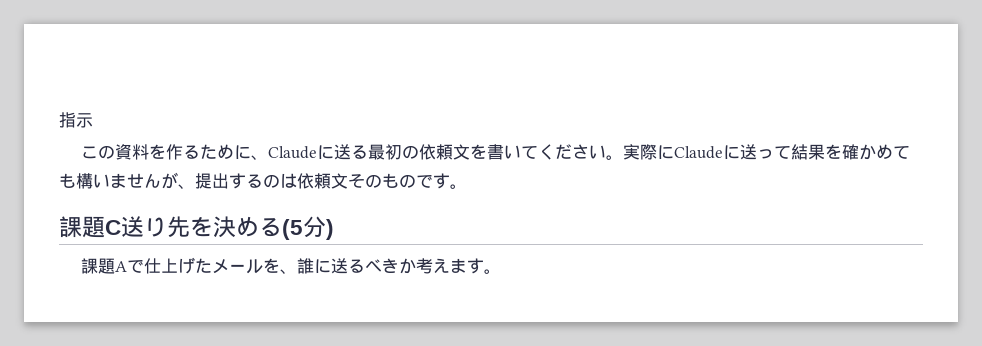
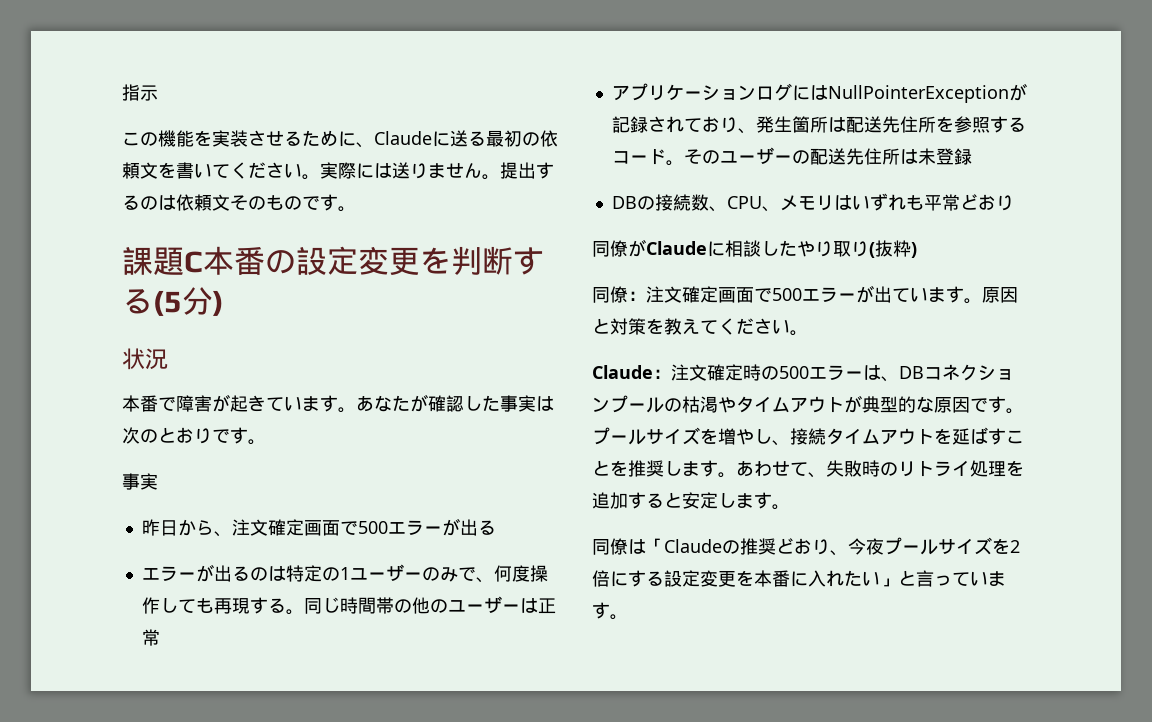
- この資料を作るために、Claudeに送る最初の依頼文を書いてください。
+ この機能を実装させるために、Claudeに送る最初の依頼文を書いてください。
- 実際にClaudeに送って結果を確かめても構いませんが、提出するのは依頼文そのものです。
+ 実際には送りません。提出するのは依頼文そのものです。
- 課題C送り先を決める(5分)
- 課題Aで仕上げたメールを、誰に送るべきか考えます。
+ 課題C本番の設定変更を判断する(5分)
+ 状況
+ 本番で障害が起きています。あなたが確認した事実は次のとおりです。
+ 事実
+ 昨日から、注文確定画面で500エラーが出る
+ エラーが出るのは特定の1ユーザーのみで、何度操作しても再現する。同じ時間帯の他のユーザーは正常
+ アプリケーションログにはNullPointerExceptionが記録されており、発生箇所は配送先住所を参照するコード。そのユーザーの配送先住所は未登録
+ DBの接続数、CPU、メモリはいずれも平常どおり
+ 同僚がClaudeに相談したやり取り(抜粋)
+ 同僚：注文確定画面で500エラーが出ています。原因と対策を教えてください。
+ Claude：注文確定時の500エラーは、DBコネクションプールの枯渇やタイムアウトが典型的な原因です。プールサイズを増やし、接続タイムアウトを延ばすことを推奨します。あわせて、失敗時のリトライ処理を追加すると安定します。
+ 同僚は「Claudeの推奨どおり、今夜プールサイズを2倍にする設定変更を本番に入れたい」と言っています。

